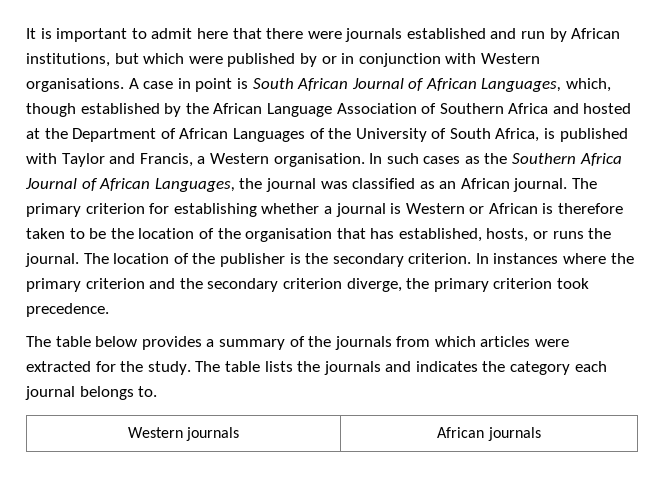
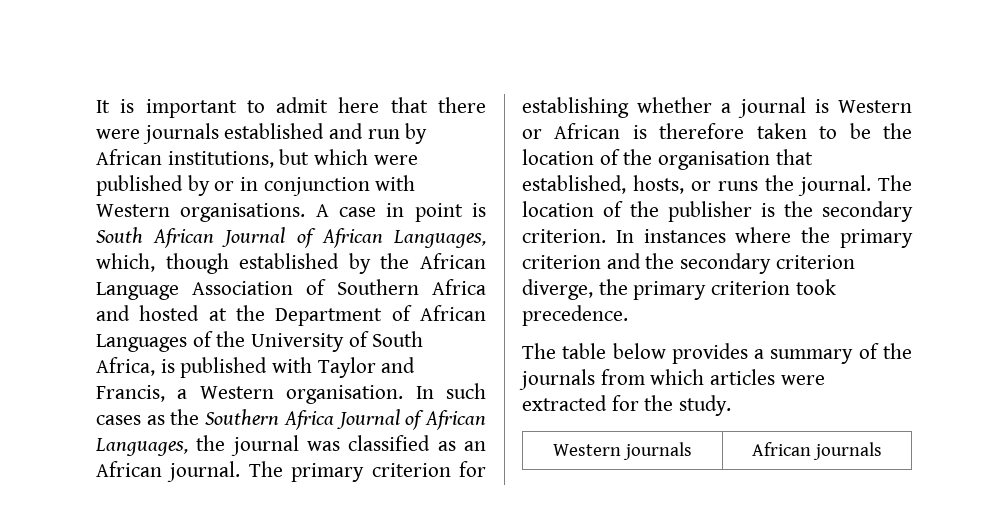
- The primary criterion for establishing whether a journal is Western or African is therefore taken to be the location of the organisation that has established, hosts, or runs the journal.
+ The primary criterion for establishing whether a journal is Western or African is therefore taken to be the location of the organisation that established, hosts, or runs the journal.
- The table lists the journals and indicates the category each journal belongs to.

